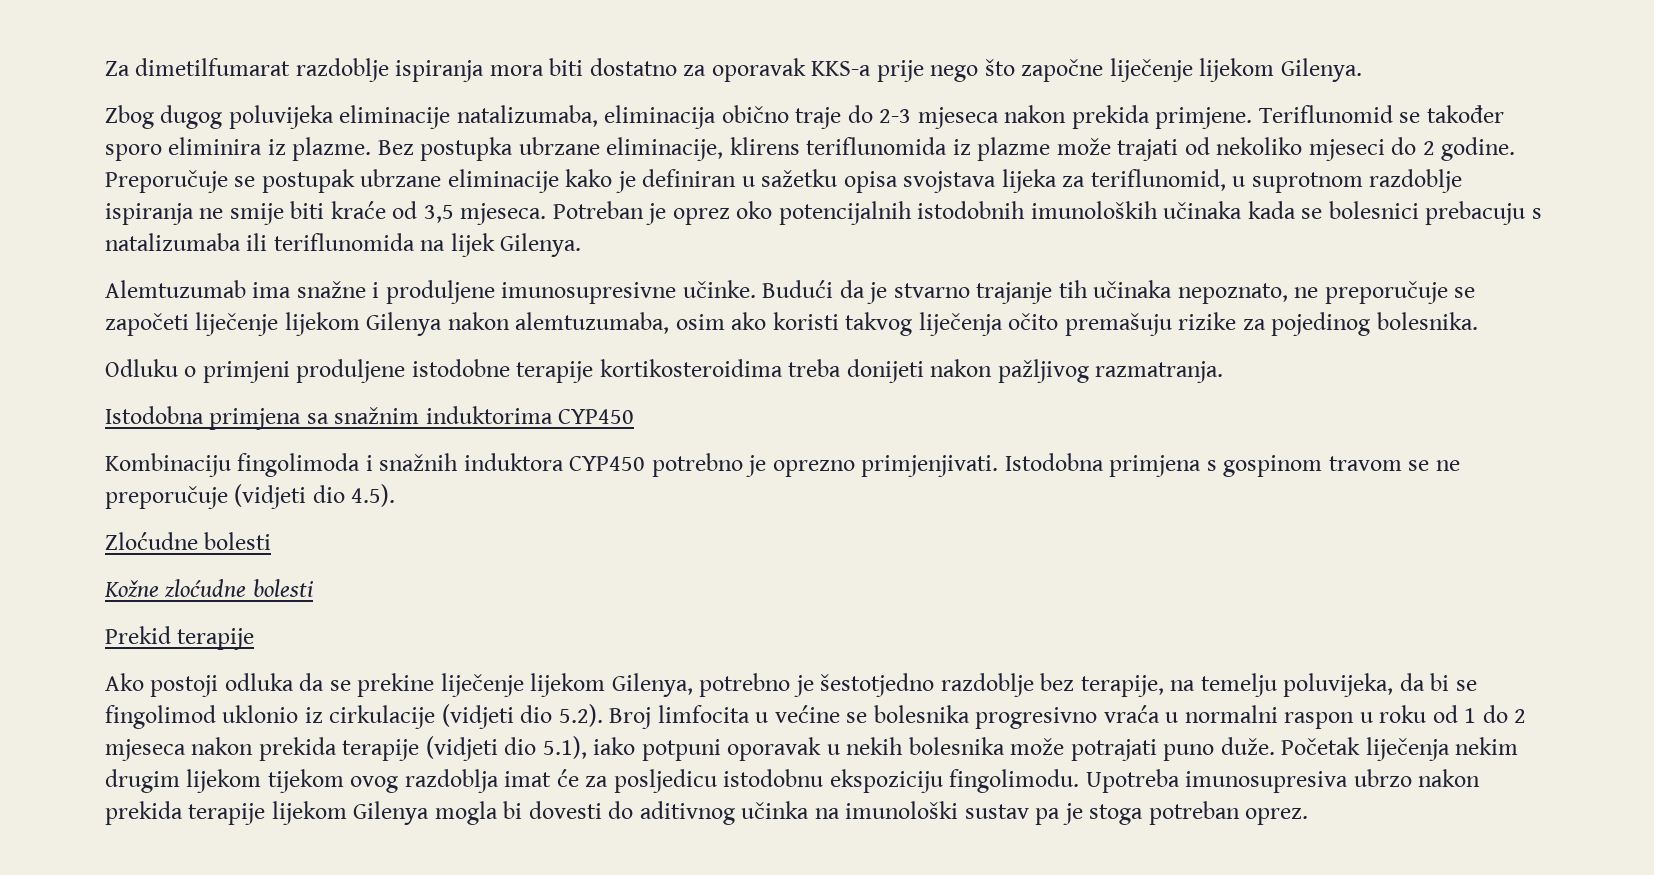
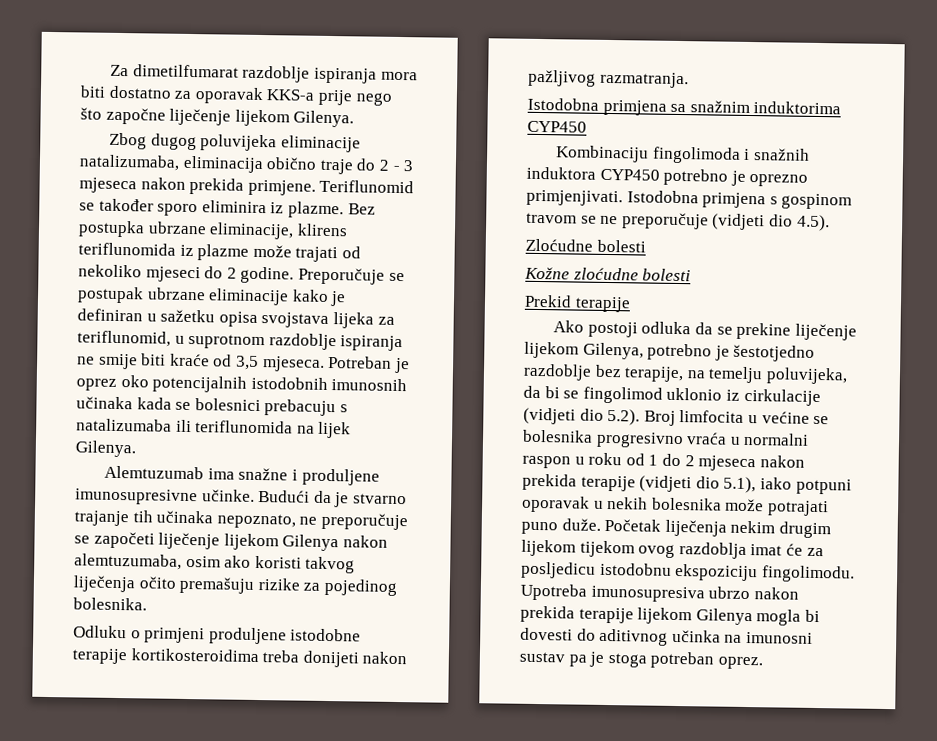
- Zbog dugog poluvijeka eliminacije natalizumaba, eliminacija obično traje do 2-3 mjeseca nakon prekida primjene.
+ Zbog dugog poluvijeka eliminacije natalizumaba, eliminacija obično traje do 2 - 3 mjeseca nakon prekida primjene.
- Potreban je oprez oko potencijalnih istodobnih imunoloških učinaka kada se bolesnici prebacuju s natalizumaba ili teriflunomida na lijek Gilenya.
+ Potreban je oprez oko potencijalnih istodobnih imunosnih učinaka kada se bolesnici prebacuju s natalizumaba ili teriflunomida na lijek Gilenya.
- Upotreba imunosupresiva ubrzo nakon prekida terapije lijekom Gilenya mogla bi dovesti do aditivnog učinka na imunološki sustav pa je stoga potreban oprez.
+ Upotreba imunosupresiva ubrzo nakon prekida terapije lijekom Gilenya mogla bi dovesti do aditivnog učinka na imunosni sustav pa je stoga potreban oprez.

